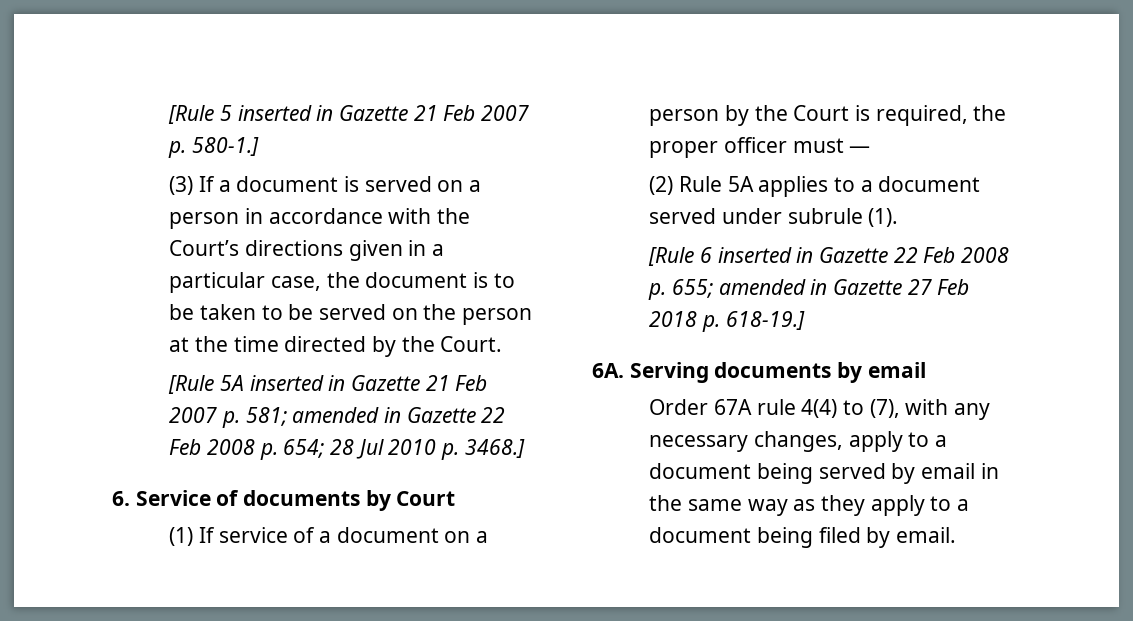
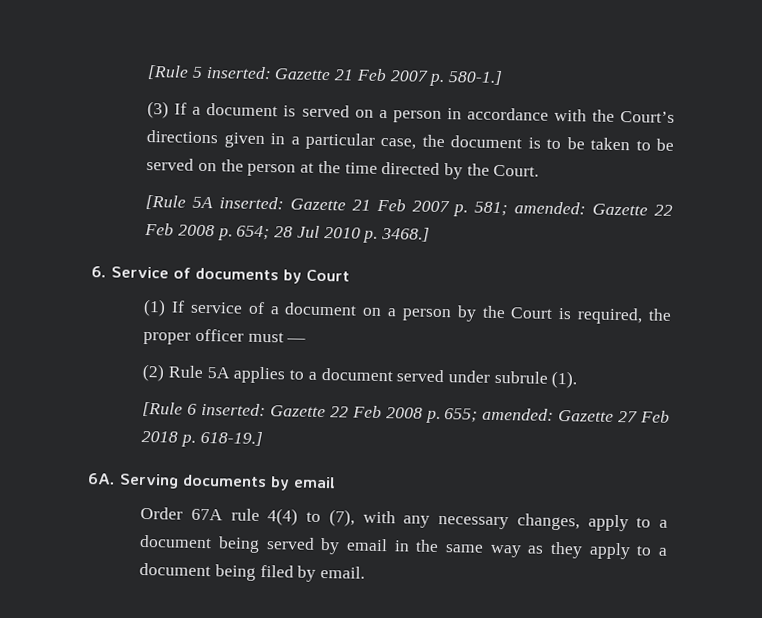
- [Rule 5 inserted in Gazette 21 Feb 2007 p. 580-1.]
+ [Rule 5 inserted: Gazette 21 Feb 2007 p. 580-1.]
- [Rule 5A inserted in Gazette 21 Feb 2007 p. 581; amended in Gazette 22 Feb 2008 p. 654; 28 Jul 2010 p. 3468.]
+ [Rule 5A inserted: Gazette 21 Feb 2007 p. 581; amended: Gazette 22 Feb 2008 p. 654; 28 Jul 2010 p. 3468.]
- [Rule 6 inserted in Gazette 22 Feb 2008 p. 655; amended in Gazette 27 Feb 2018 p. 618-19.]
+ [Rule 6 inserted: Gazette 22 Feb 2008 p. 655; amended: Gazette 27 Feb 2018 p. 618-19.]

